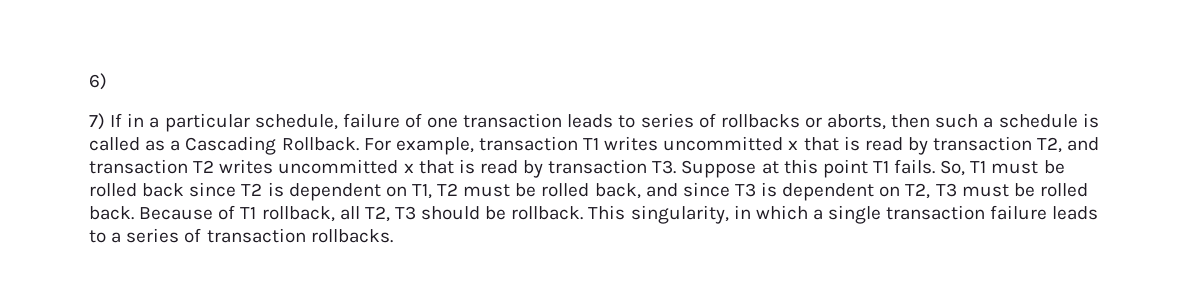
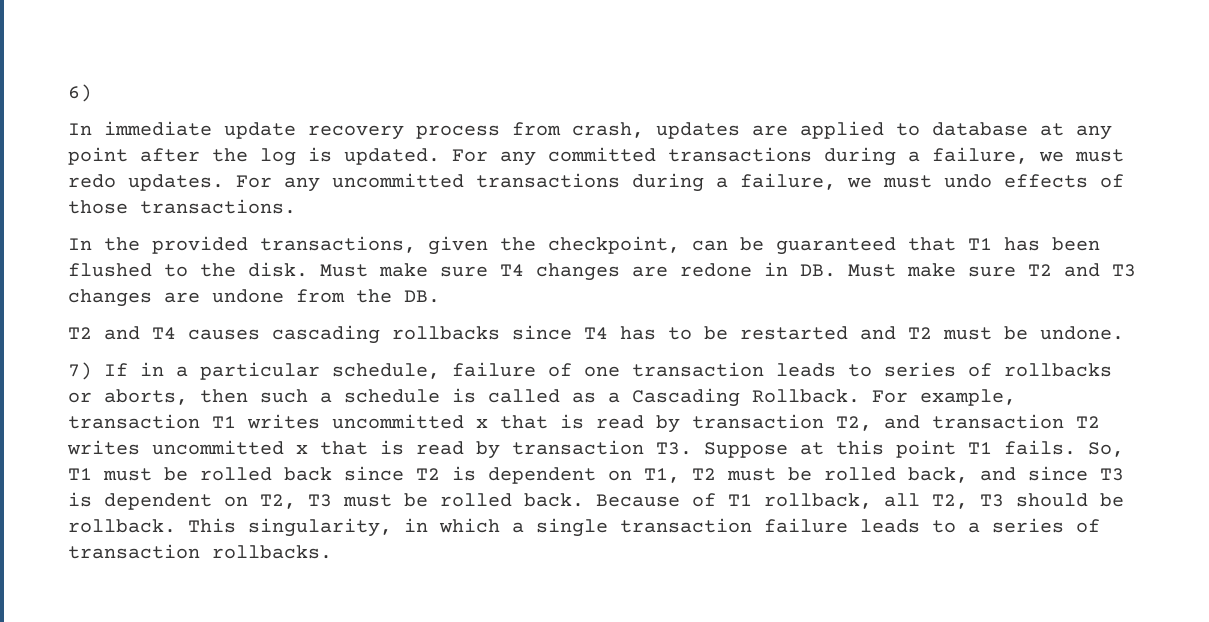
+ In immediate update recovery process from crash, updates are applied to database at any point after the log is updated. For any committed transactions during a failure, we must redo updates. For any uncommitted transactions during a failure, we must undo effects of those transactions.
+ In the provided transactions, given the checkpoint, can be guaranteed that T1 has been flushed to the disk. Must make sure T4 changes are redone in DB. Must make sure T2 and T3 changes are undone from the DB.
+ T2 and T4 causes cascading rollbacks since T4 has to be restarted and T2 must be undone.

